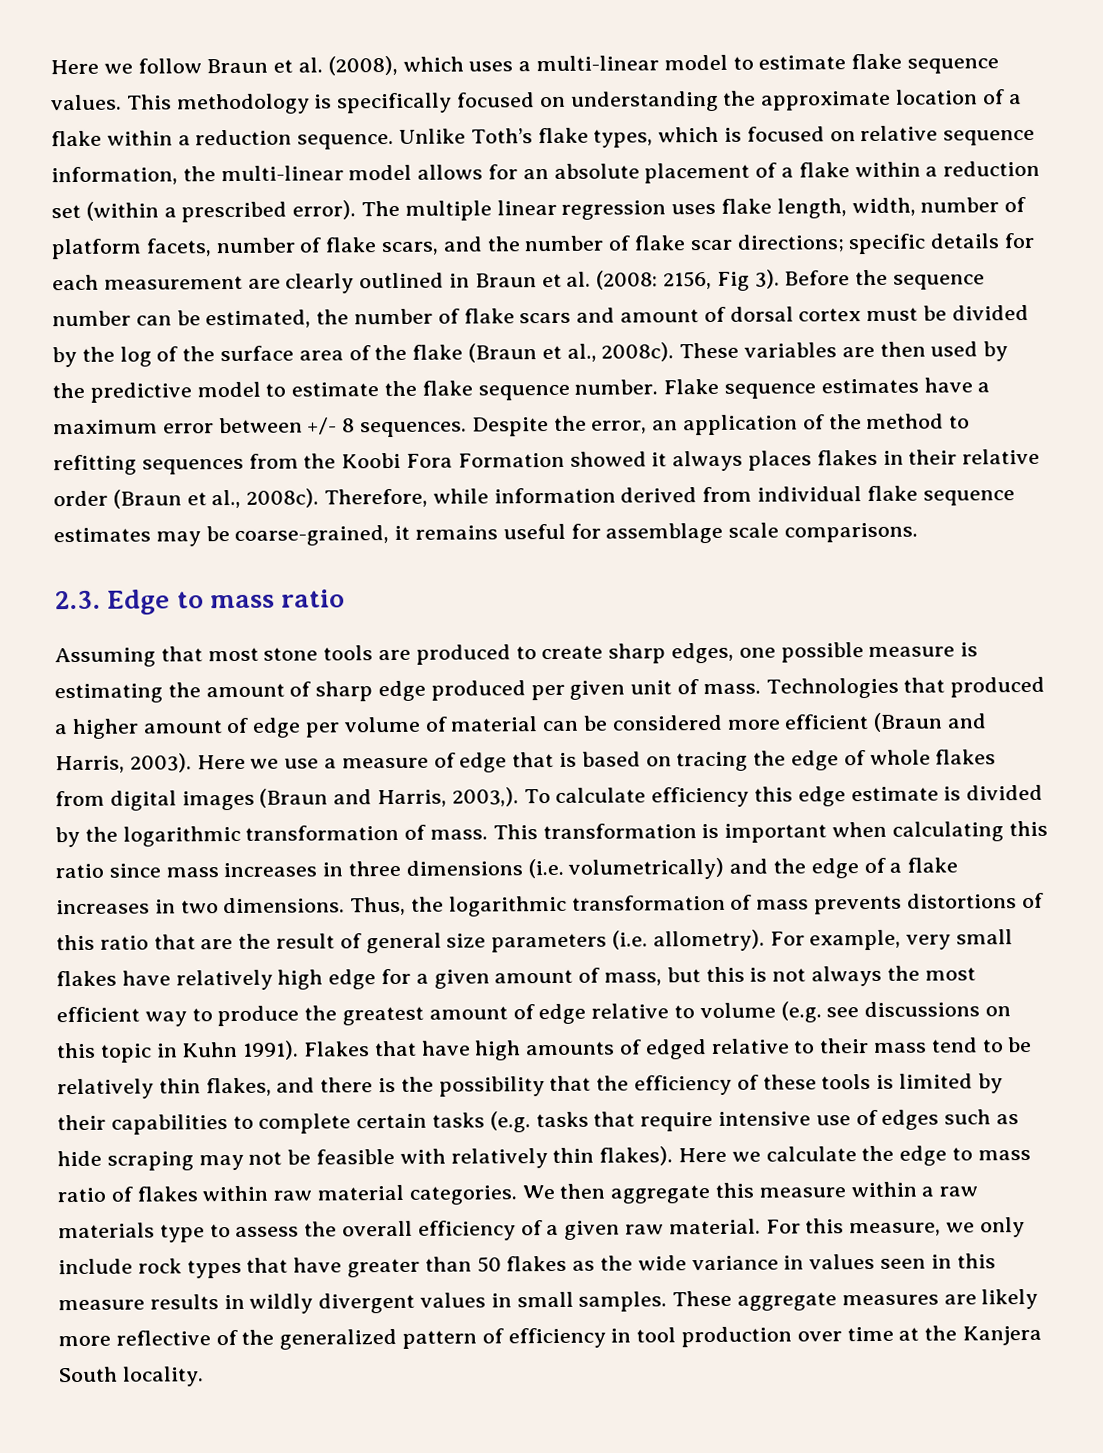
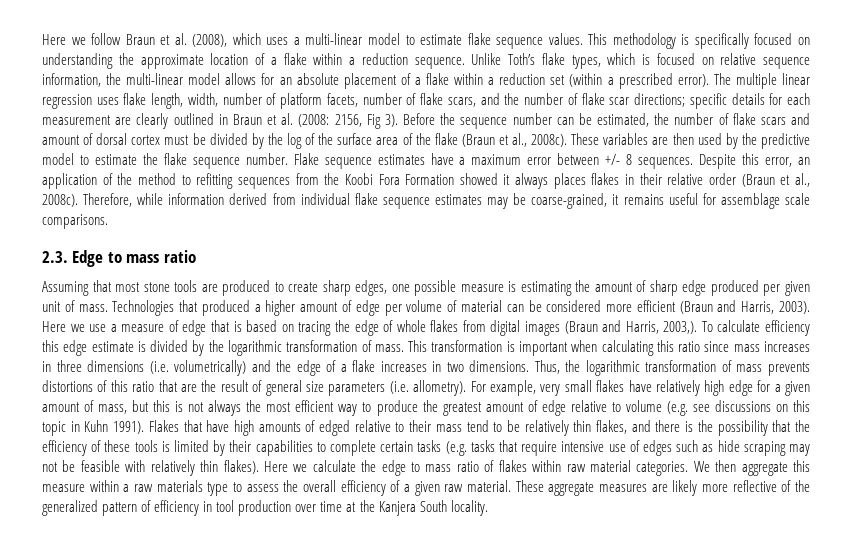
- Despite the error, an application of the method to refitting sequences from the Koobi Fora Formation showed it always places flakes in their relative order (Braun et al., 2008c).
+ Despite this error, an application of the method to refitting sequences from the Koobi Fora Formation showed it always places flakes in their relative order (Braun et al., 2008c).
- For this measure, we only include rock types that have greater than 50 flakes as the wide variance in values seen in this measure results in wildly divergent values in small samples.

